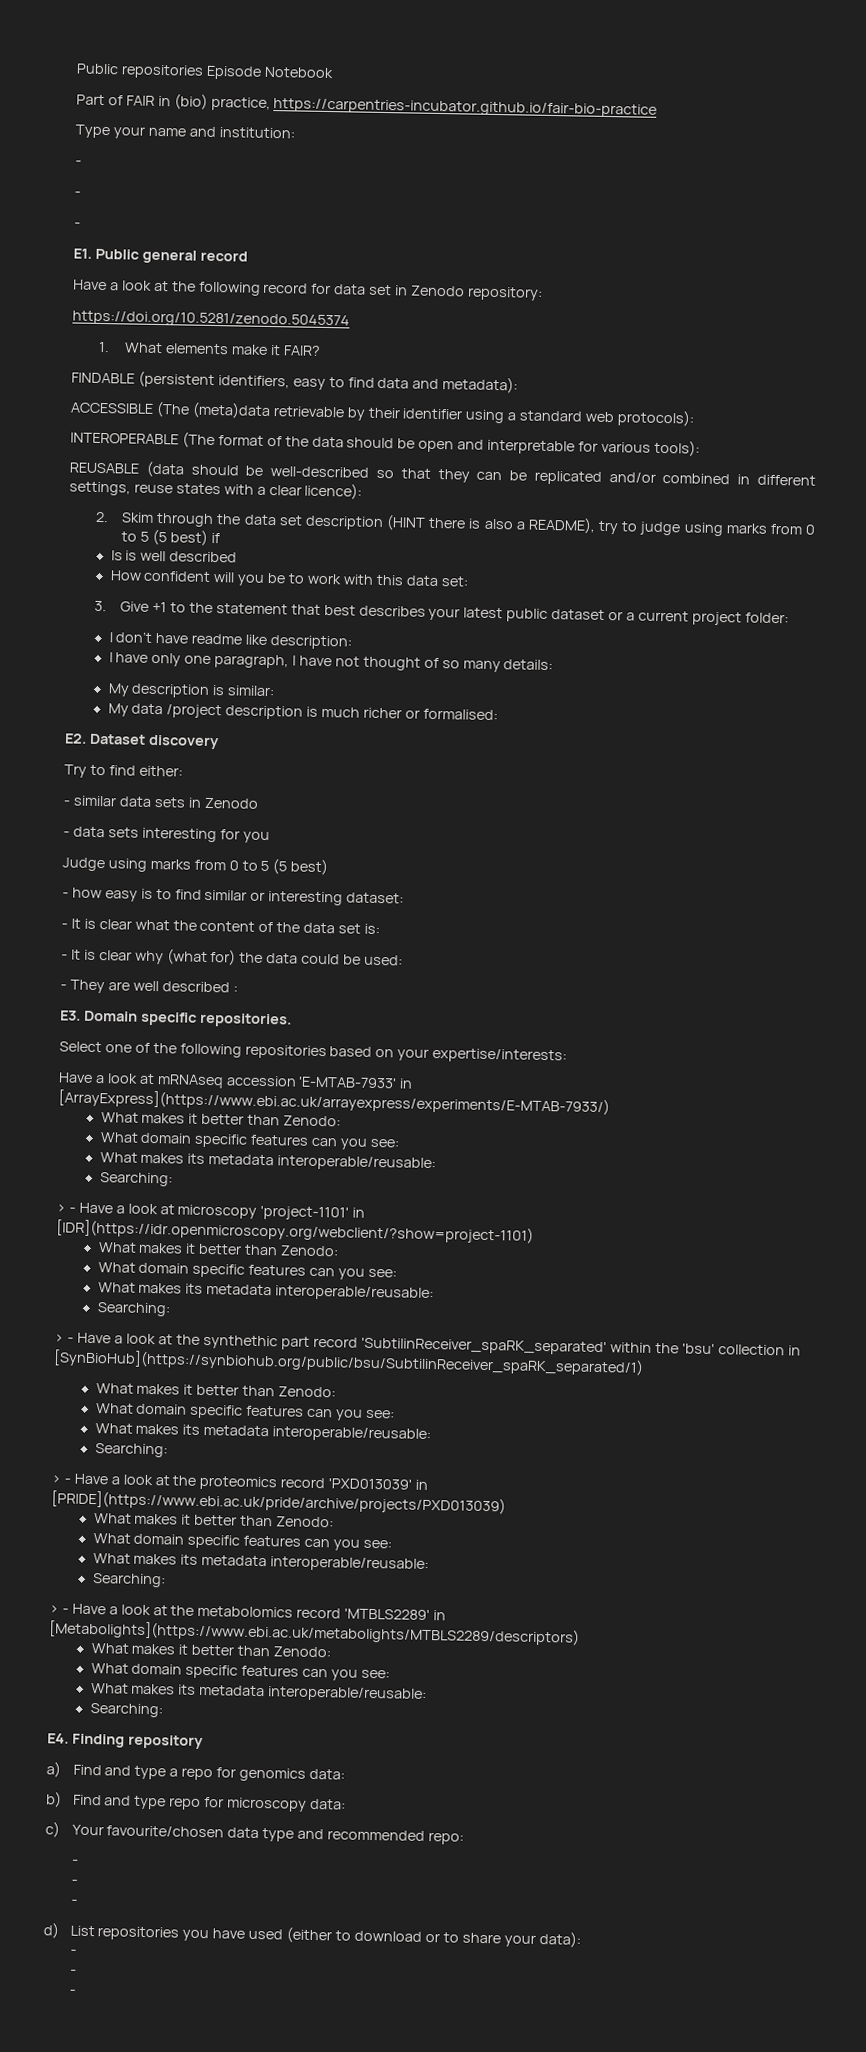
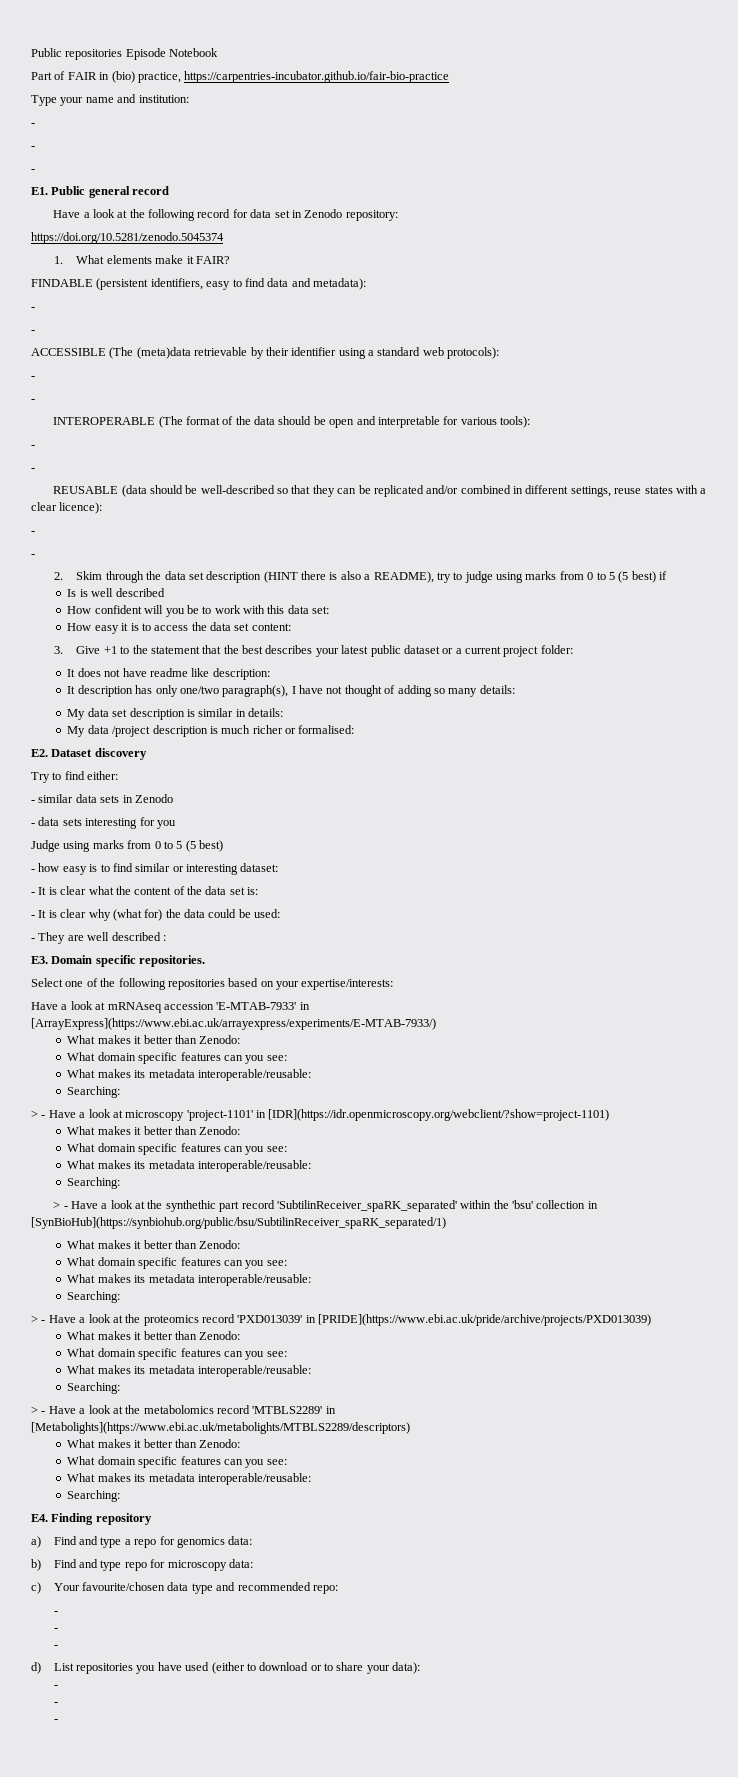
  FINDABLE (persistent identifiers, easy to find data and metadata):
+ -
+ -
  ACCESSIBLE (The (meta)data retrievable by their identifier using a standard web protocols):
+ -
+ -
  INTEROPERABLE (The format of the data should be open and interpretable for various tools):
+ -
+ -
  REUSABLE (data should be well-described so that they can be replicated and/or combined in different settings, reuse states with a clear licence):
+ -
+ -
+ How easy it is to access the data set content:
- 3. Give +1 to the statement that best describes your latest public dataset or a current project folder:
+ 3. Give +1 to the statement that the best describes your latest public dataset or a current project folder:
- I don’t have readme like description:
+ It does not have readme like description:
- I have only one paragraph, I have not thought of so many details:
+ It description has only one/two paragraph(s), I have not thought of adding so many details:
- My description is similar:
+ My data set description is similar in details:

